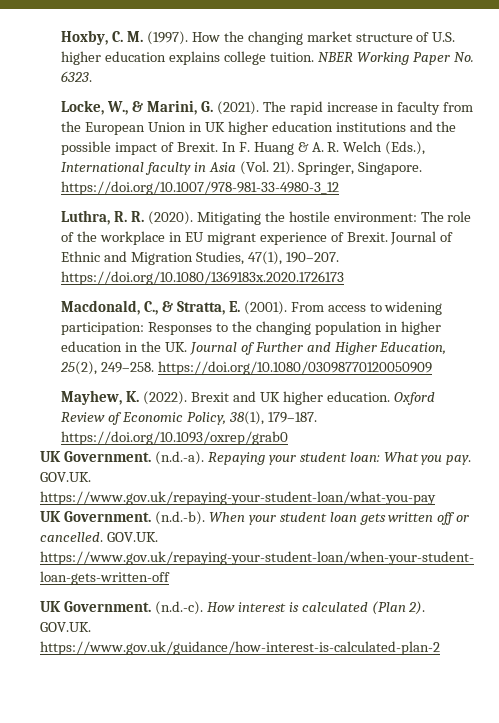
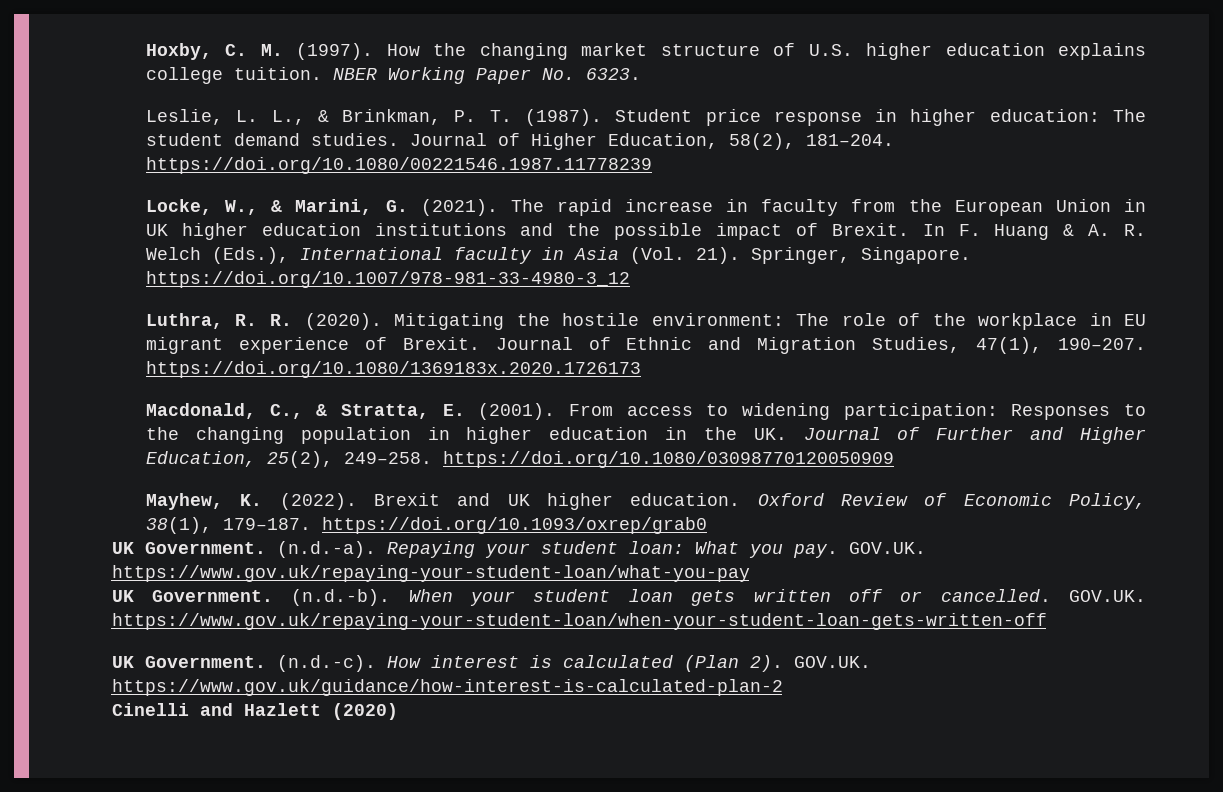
+ Leslie, L. L., & Brinkman, P. T. (1987). Student price response in higher education: The student demand studies. Journal of Higher Education, 58(2), 181–204. https://doi.org/10.1080/00221546.1987.11778239
+ Cinelli and Hazlett (2020)

